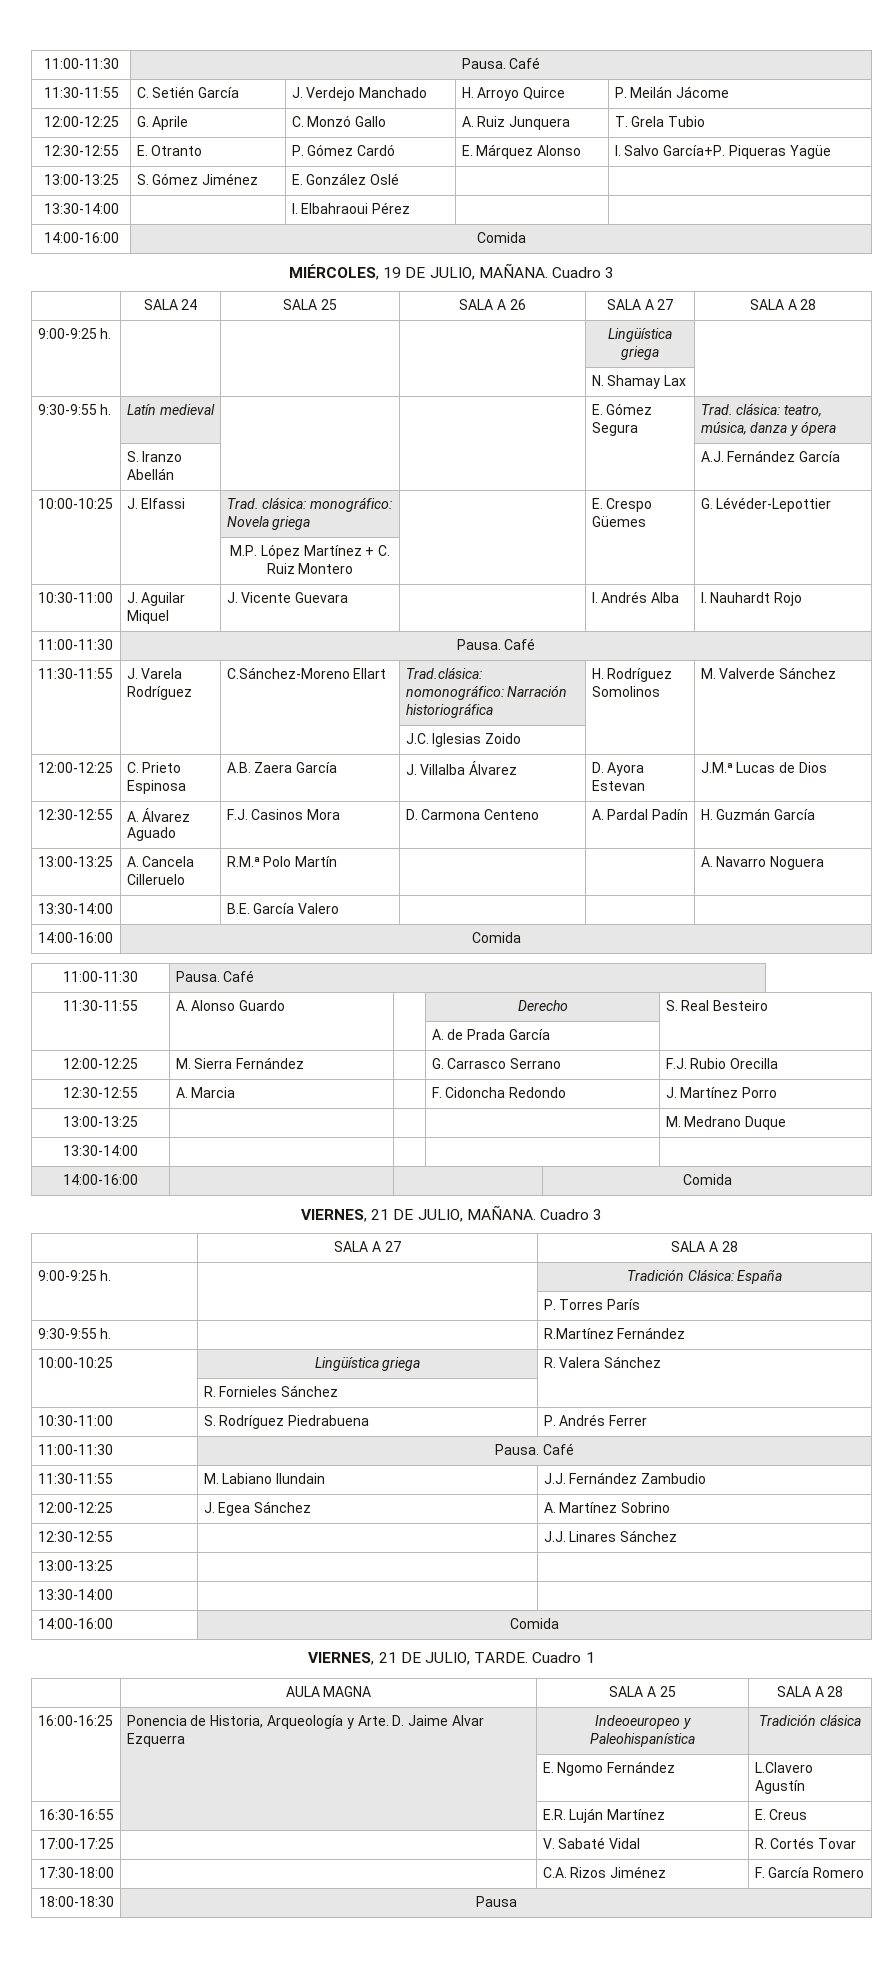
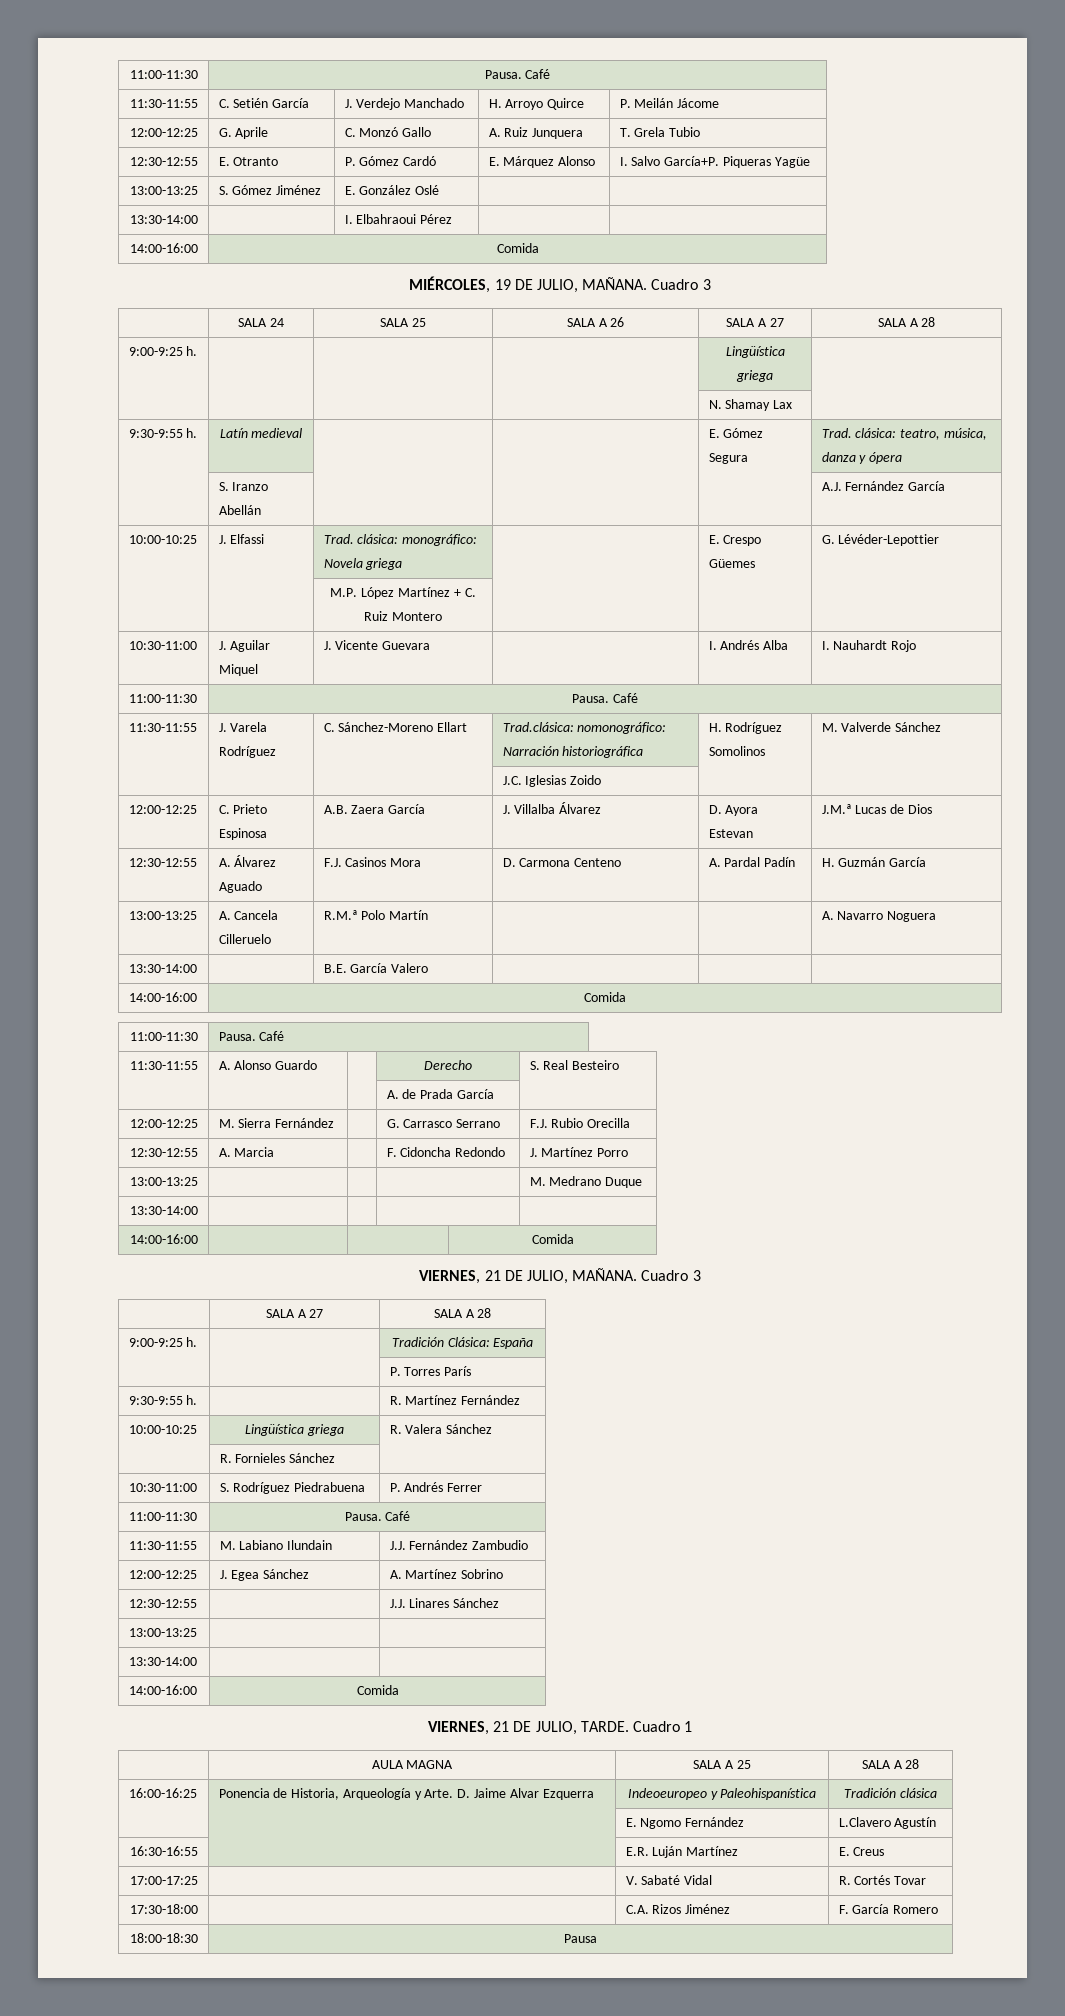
- 11:30-11:55 | J. Varela Rodríguez | C.Sánchez-Moreno Ellart | Trad.clásica: nomonográfico: Narración historiográfica | H. Rodríguez Somolinos | M. Valverde Sánchez
+ 11:30-11:55 | J. Varela Rodríguez | C. Sánchez-Moreno Ellart | Trad.clásica: nomonográfico: Narración historiográfica | H. Rodríguez Somolinos | M. Valverde Sánchez
- 9:30-9:55 h. | | R.Martínez Fernández
+ 9:30-9:55 h. | | R. Martínez Fernández

